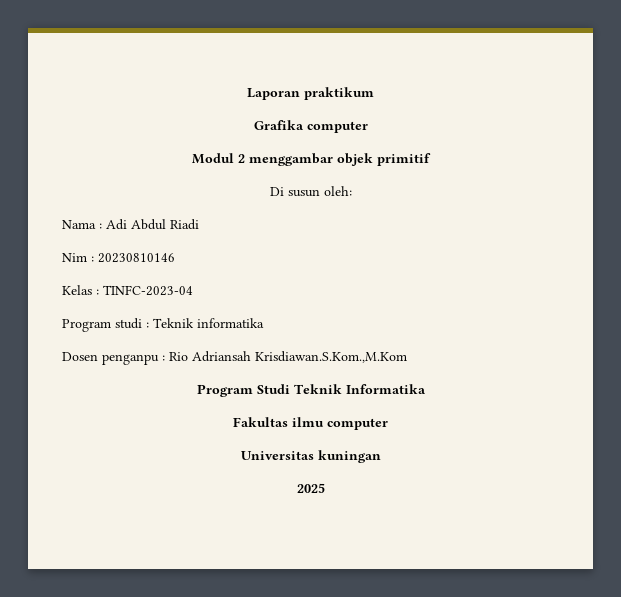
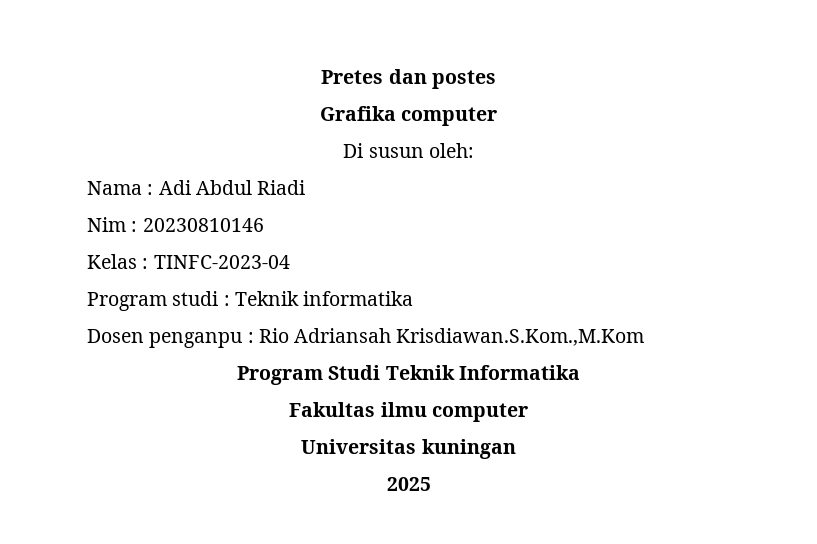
- Laporan praktikum
+ Pretes dan postes
- Modul 2 menggambar objek primitif

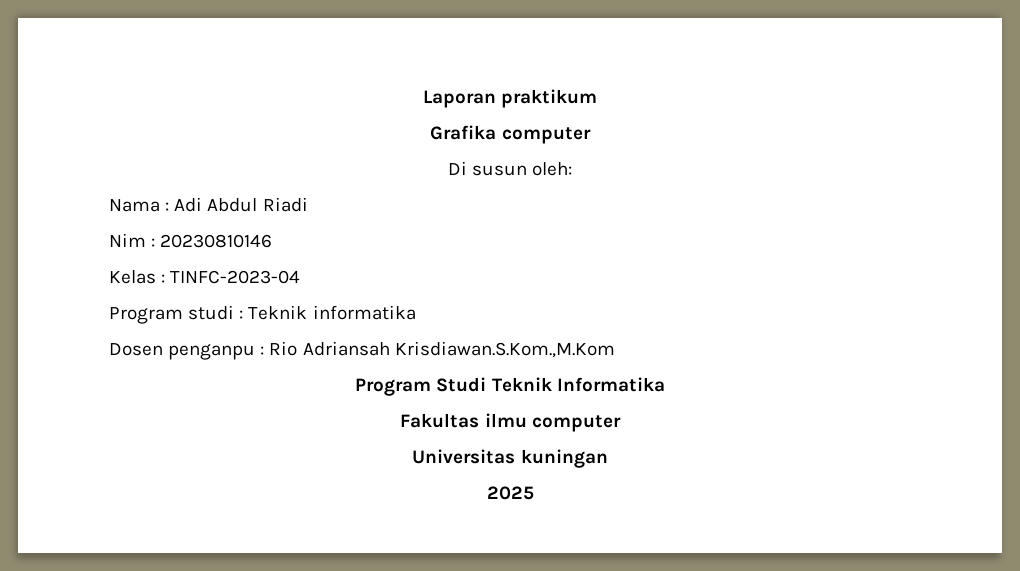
- Pretes dan postes
+ Laporan praktikum

